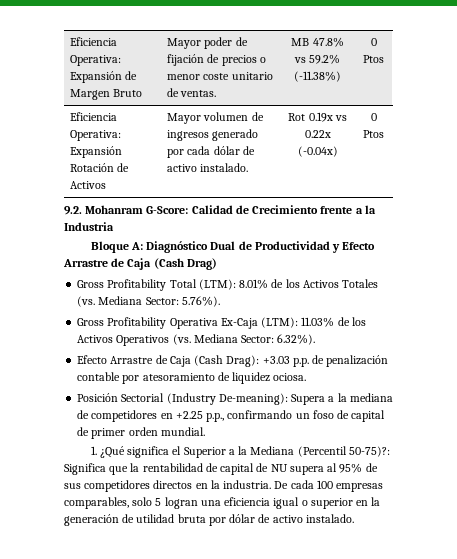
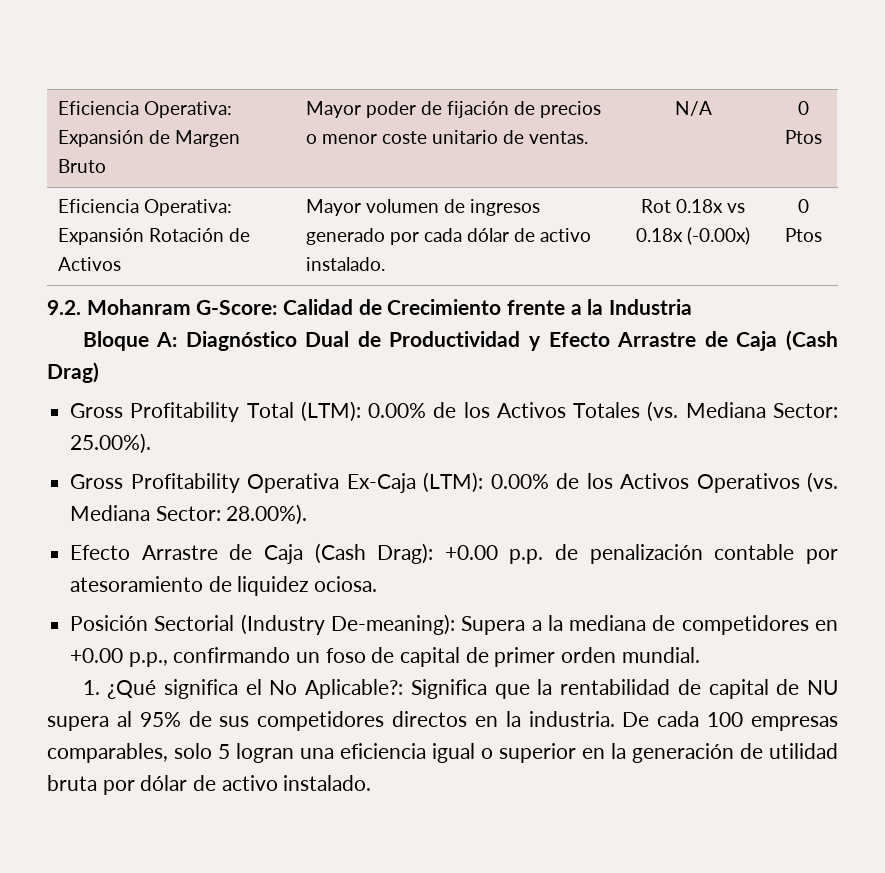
- Eficiencia Operativa: Expansión de Margen Bruto | Mayor poder de fijación de precios o menor coste unitario de ventas. | MB 47.8% vs 59.2% (-11.38%) | 0 Ptos
+ Eficiencia Operativa: Expansión de Margen Bruto | Mayor poder de fijación de precios o menor coste unitario de ventas. | N/A | 0 Ptos
- Eficiencia Operativa: Expansión Rotación de Activos | Mayor volumen de ingresos generado por cada dólar de activo instalado. | Rot 0.19x vs 0.22x (-0.04x) | 0 Ptos
+ Eficiencia Operativa: Expansión Rotación de Activos | Mayor volumen de ingresos generado por cada dólar de activo instalado. | Rot 0.18x vs 0.18x (-0.00x) | 0 Ptos
- Gross Profitability Total (LTM): 8.01% de los Activos Totales (vs. Mediana Sector: 5.76%).
+ Gross Profitability Total (LTM): 0.00% de los Activos Totales (vs. Mediana Sector: 25.00%).
- Gross Profitability Operativa Ex-Caja (LTM): 11.03% de los Activos Operativos (vs. Mediana Sector: 6.32%).
+ Gross Profitability Operativa Ex-Caja (LTM): 0.00% de los Activos Operativos (vs. Mediana Sector: 28.00%).
- Efecto Arrastre de Caja (Cash Drag): +3.03 p.p. de penalización contable por atesoramiento de liquidez ociosa.
+ Efecto Arrastre de Caja (Cash Drag): +0.00 p.p. de penalización contable por atesoramiento de liquidez ociosa.
- Posición Sectorial (Industry De-meaning): Supera a la mediana de competidores en +2.25 p.p., confirmando un foso de capital de primer orden mundial.
+ Posición Sectorial (Industry De-meaning): Supera a la mediana de competidores en +0.00 p.p., confirmando un foso de capital de primer orden mundial.
- 1. ¿Qué significa el Superior a la Mediana (Percentil 50-75)?: Significa que la rentabilidad de capital de NU supera al 95% de sus competidores directos en la industria.
+ 1. ¿Qué significa el No Aplicable?: Significa que la rentabilidad de capital de NU supera al 95% de sus competidores directos en la industria.

